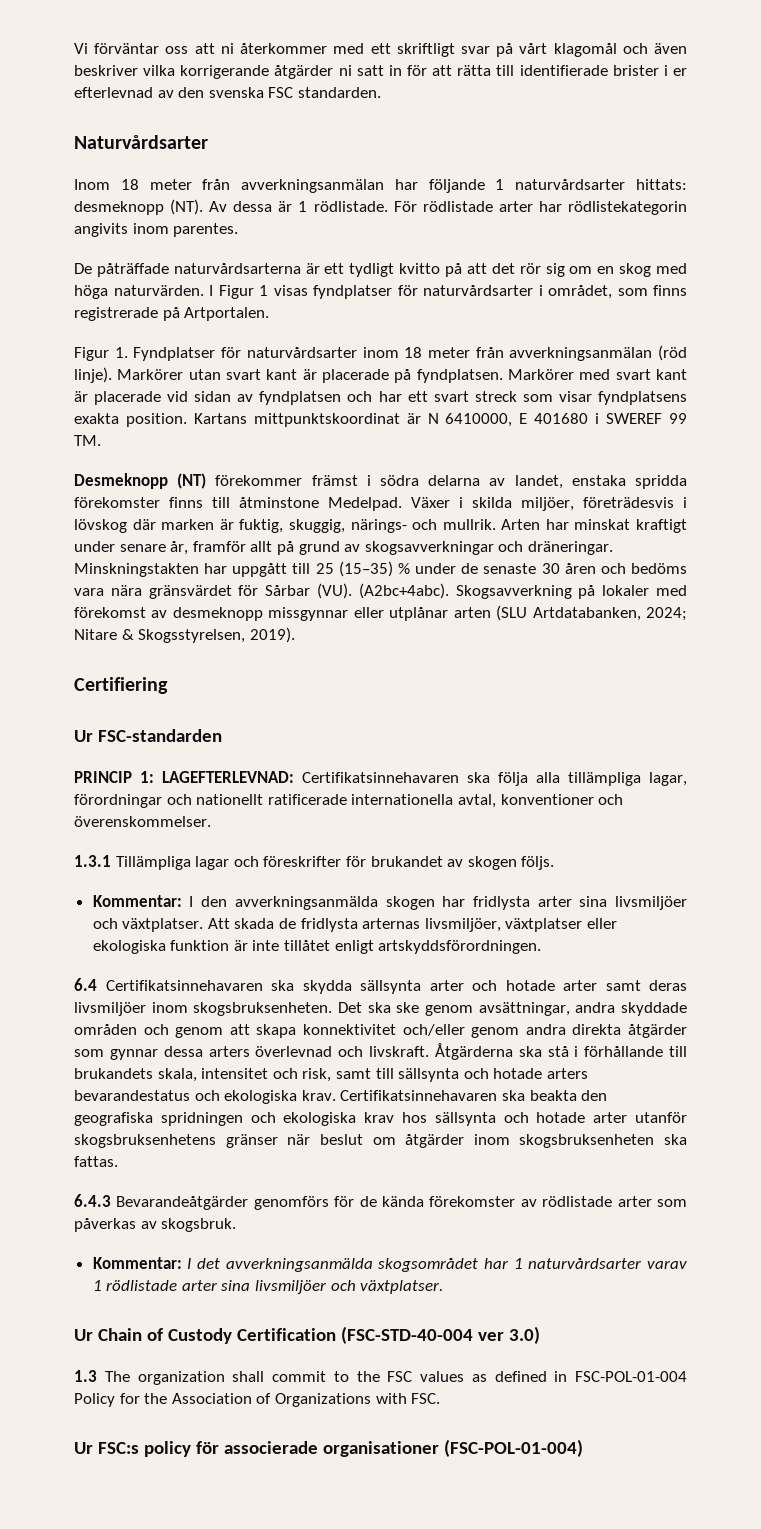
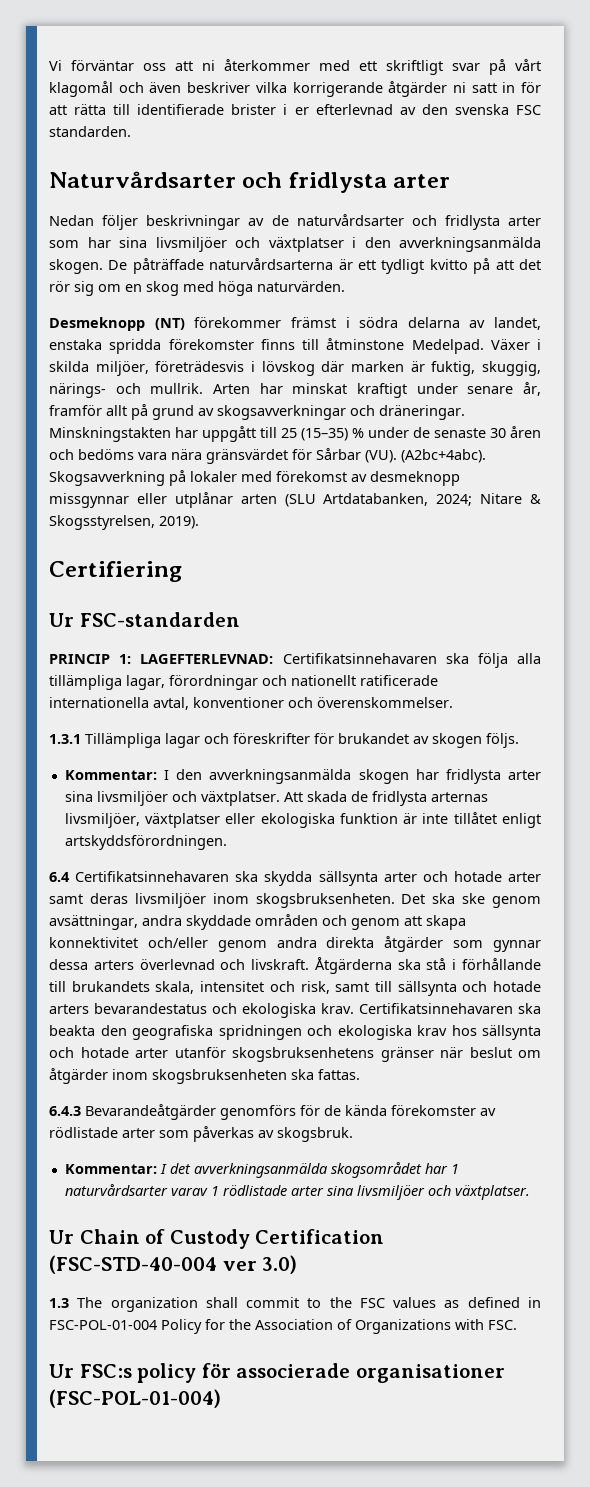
- Naturvårdsarter
- Inom 18 meter från avverkningsanmälan har följande 1 naturvårdsarter hittats: desmeknopp (NT). Av dessa är 1 rödlistade. För rödlistade arter har rödlistekategorin angivits inom parentes.
- De påträffade naturvårdsarterna är ett tydligt kvitto på att det rör sig om en skog med höga naturvärden. I Figur 1 visas fyndplatser för naturvårdsarter i området, som finns registrerade på Artportalen.
- Figur 1. Fyndplatser för naturvårdsarter inom 18 meter från avverkningsanmälan (röd linje). Markörer utan svart kant är placerade på fyndplatsen. Markörer med svart kant är placerade vid sidan av fyndplatsen och har ett svart streck som visar fyndplatsens exakta position. Kartans mittpunktskoordinat är N 6410000, E 401680 i SWEREF 99 TM.
+ Naturvårdsarter och fridlysta arter
+ Nedan följer beskrivningar av de naturvårdsarter och fridlysta arter som har sina livsmiljöer och växtplatser i den avverkningsanmälda skogen. De påträffade naturvårdsarterna är ett tydligt kvitto på att det rör sig om en skog med höga naturvärden.

